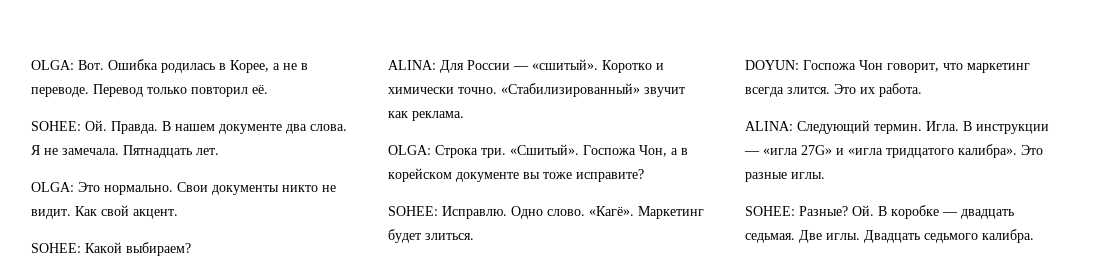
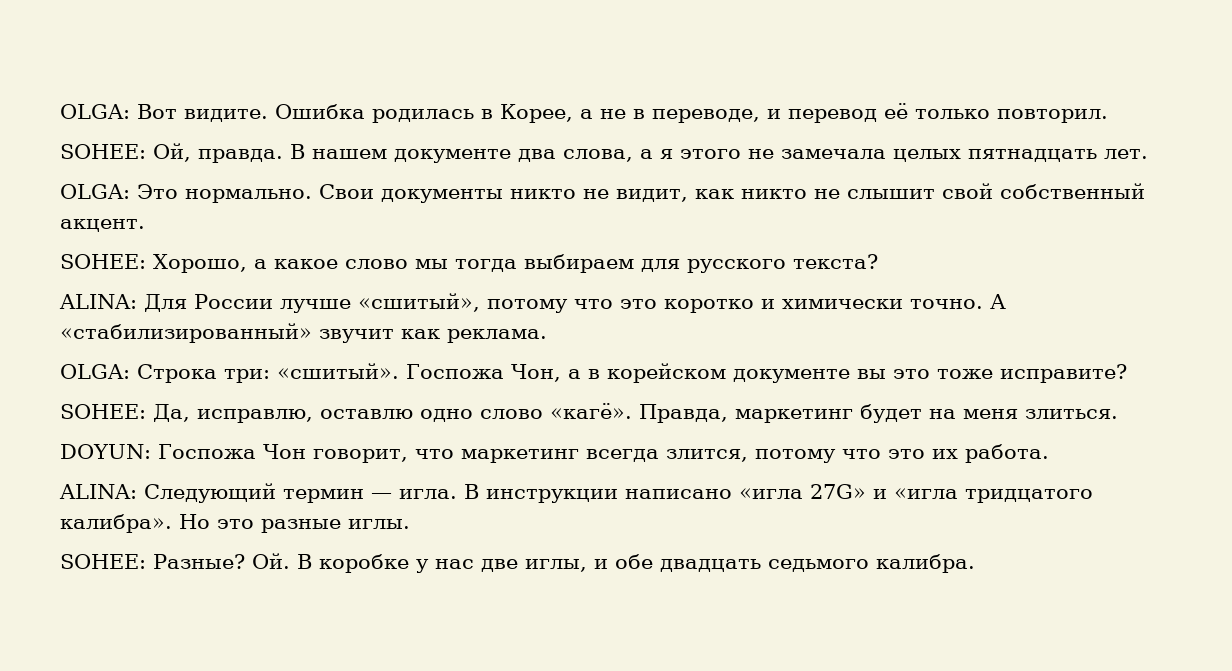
- OLGA: Вот. Ошибка родилась в Корее, а не в переводе. Перевод только повторил её.
- SOHEE: Ой. Правда.
+ OLGA: Вот видите. Ошибка родилась в Корее, а не в переводе, и перевод её только повторил.
+ SOHEE: Ой, правда.
- В нашем документе два слова. Я не замечала. Пятнадцать лет.
+ В нашем документе два слова, а я этого не замечала целых пятнадцать лет.
- Свои документы никто не видит. Как свой акцент.
- SOHEE: Какой выбираем?
- ALINA: Для России — «сшитый». Коротко и химически точно.
+ Свои документы никто не видит, как никто не слышит свой собственный акцент.
+ SOHEE: Хорошо, а какое слово мы тогда выбираем для русского текста?
+ ALINA: Для России лучше «сшитый», потому что это коротко и химически точно.
- «Стабилизированный» звучит как реклама.
+ А «стабилизированный» звучит как реклама.
- OLGA: Строка три. «Сшитый».
+ OLGA: Строка три: «сшитый».
- Госпожа Чон, а в корейском документе вы тоже исправите?
+ Госпожа Чон, а в корейском документе вы это тоже исправите?
- SOHEE: Исправлю. Одно слово. «Кагё». Маркетинг будет злиться.
+ SOHEE: Да, исправлю, оставлю одно слово «кагё». Правда, маркетинг будет на меня злиться.
- DOYUN: Госпожа Чон говорит, что маркетинг всегда злится. Это их работа.
+ DOYUN: Госпожа Чон говорит, что маркетинг всегда злится, потому что это их работа.
- ALINA: Следующий термин. Игла.
+ ALINA: Следующий термин — игла.
- В инструкции — «игла 27G» и «игла тридцатого калибра».
+ В инструкции написано «игла 27G» и «игла тридцатого калибра».
- Это разные иглы.
+ Но это разные иглы.
- Ой. В коробке — двадцать седьмая. Две иглы. Двадцать седьмого калибра.
+ Ой. В коробке у нас две иглы, и обе двадцать седьмого калибра.

